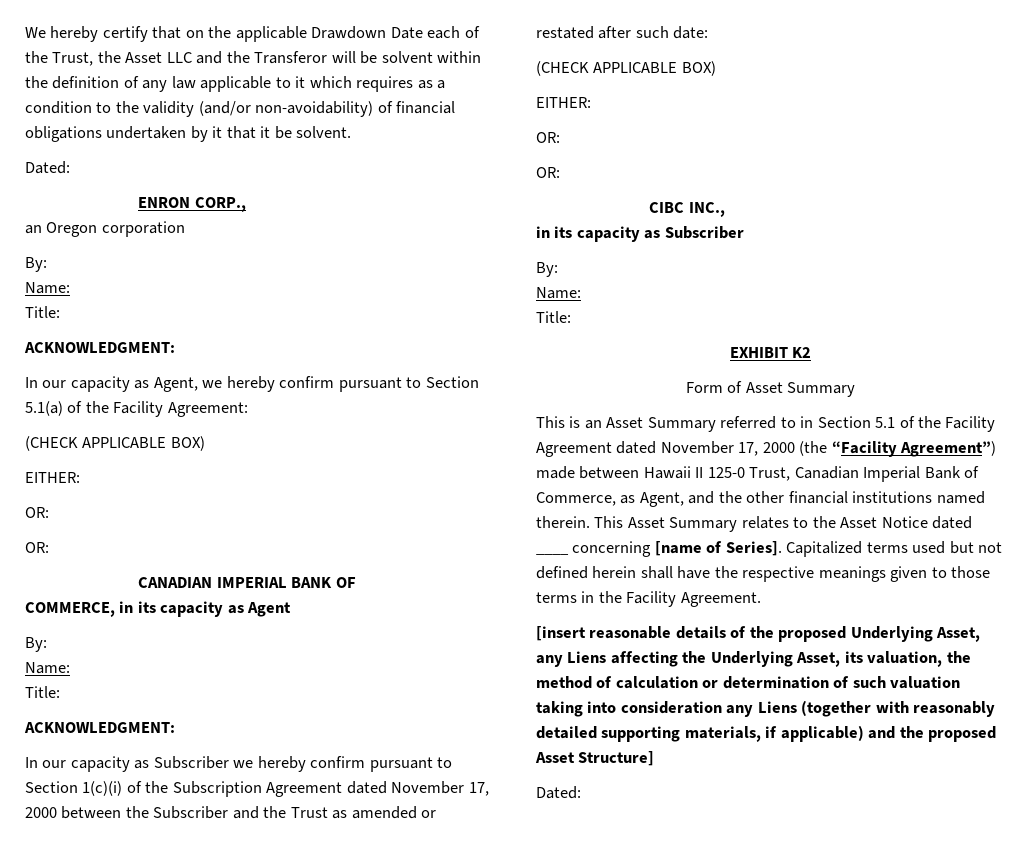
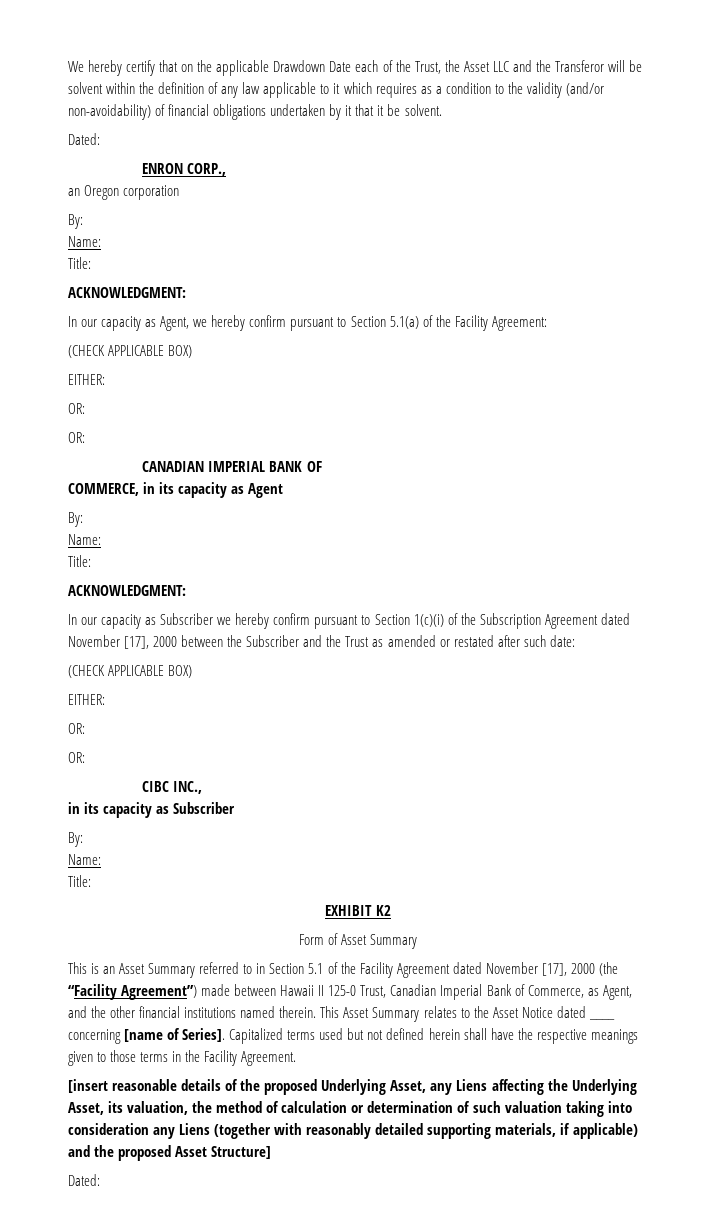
- In our capacity as Subscriber we hereby confirm pursuant to Section 1(c)(i) of the Subscription Agreement dated November 17, 2000 between the Subscriber and the Trust as amended or restated after such date:
+ In our capacity as Subscriber we hereby confirm pursuant to Section 1(c)(i) of the Subscription Agreement dated November [17], 2000 between the Subscriber and the Trust as amended or restated after such date:
- This is an Asset Summary referred to in Section 5.1 of the Facility Agreement dated November 17, 2000 (the “Facility Agreement”) made between Hawaii II 125-0 Trust, Canadian Imperial Bank of Commerce, as Agent, and the other financial institutions named therein.
+ This is an Asset Summary referred to in Section 5.1 of the Facility Agreement dated November [17], 2000 (the “Facility Agreement”) made between Hawaii II 125-0 Trust, Canadian Imperial Bank of Commerce, as Agent, and the other financial institutions named therein.

